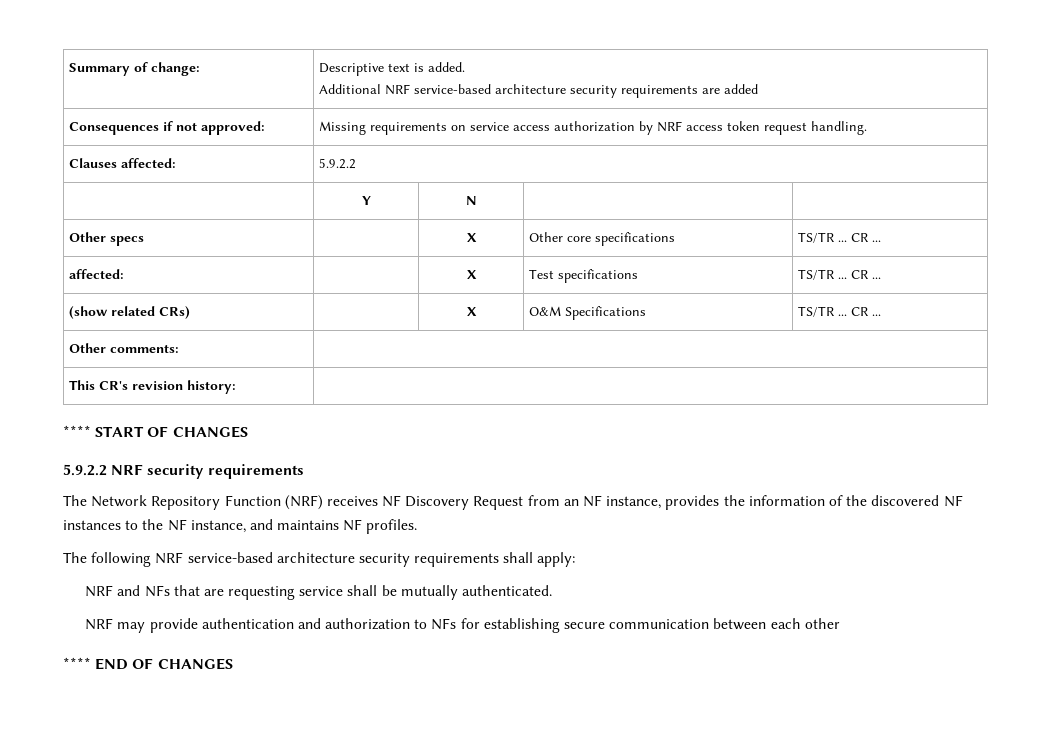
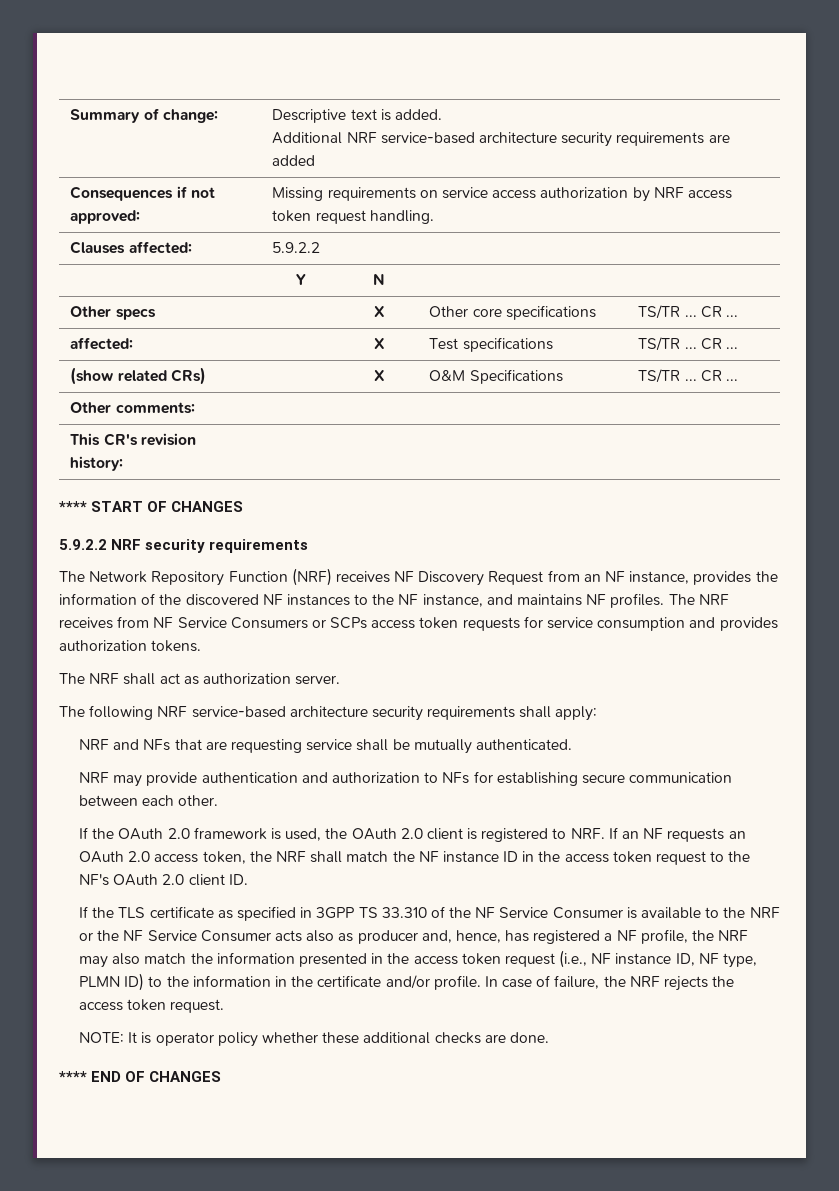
+ The NRF receives from NF Service Consumers or SCPs access token requests for service consumption and provides authorization tokens.
+ The NRF shall act as authorization server.
- NRF may provide authentication and authorization to NFs for establishing secure communication between each other
+ NRF may provide authentication and authorization to NFs for establishing secure communication between each other.
+ If the OAuth 2.0 framework is used, the OAuth 2.0 client is registered to NRF. If an NF requests an OAuth 2.0 access token, the NRF shall match the NF instance ID in the access token request to the NF's OAuth 2.0 client ID.
+ If the TLS certificate as specified in 3GPP TS 33.310 of the NF Service Consumer is available to the NRF or the NF Service Consumer acts also as producer and, hence, has registered a NF profile, the NRF may also match the information presented in the access token request (i.e., NF instance ID, NF type, PLMN ID) to the information in the certificate and/or profile. In case of failure, the NRF rejects the access token request.
+ NOTE: It is operator policy whether these additional checks are done.

